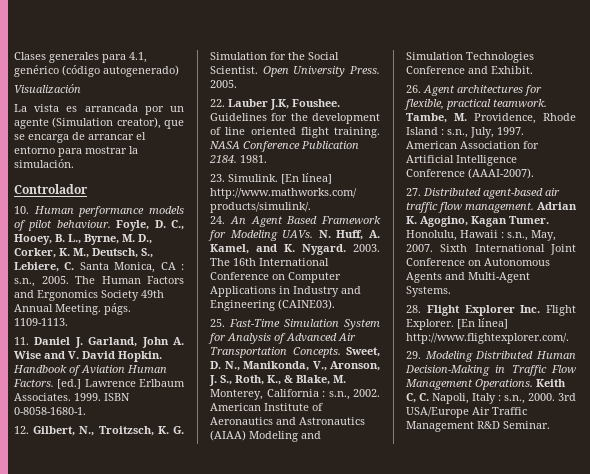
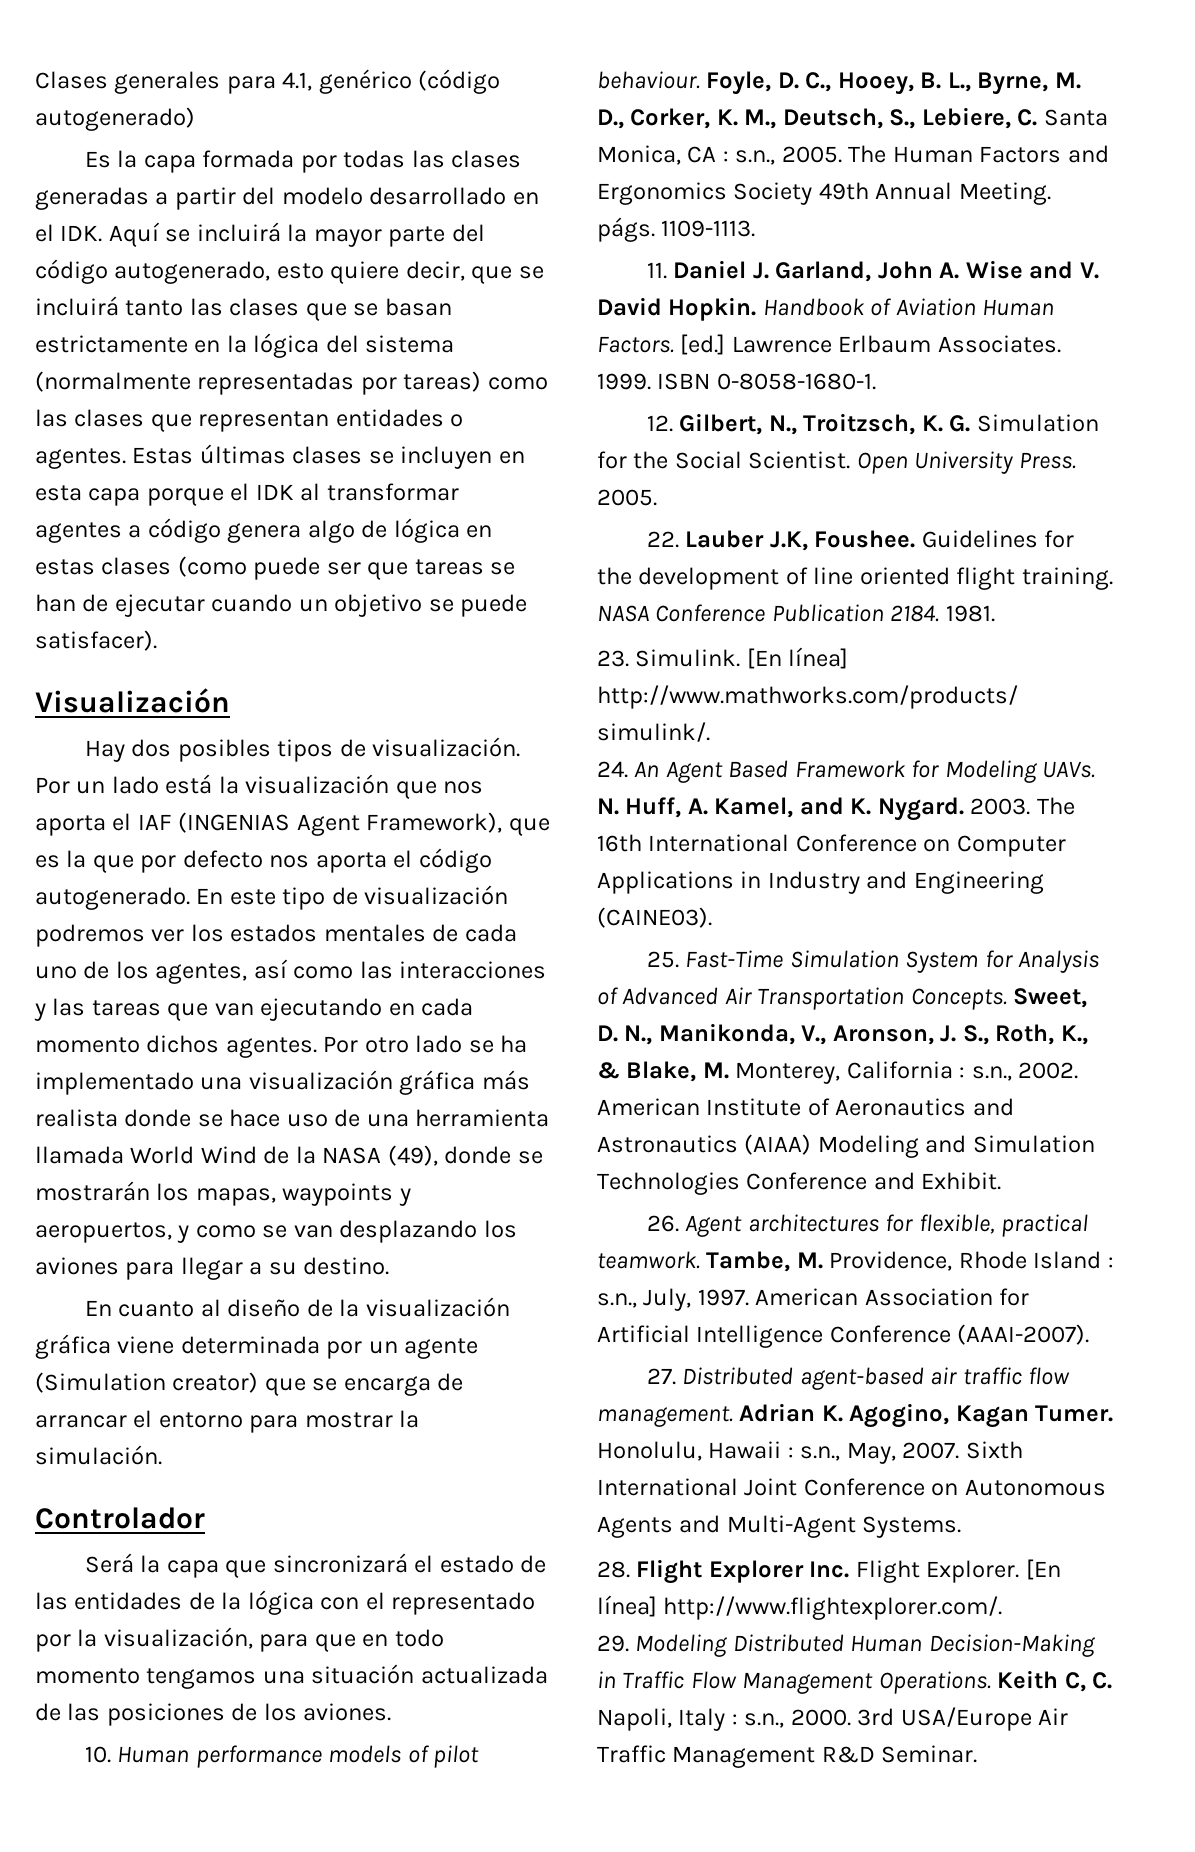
+ Es la capa formada por todas las clases generadas a partir del modelo desarrollado en el IDK. Aquí se incluirá la mayor parte del código autogenerado, esto quiere decir, que se incluirá tanto las clases que se basan estrictamente en la lógica del sistema (normalmente representadas por tareas) como las clases que representan entidades o agentes. Estas últimas clases se incluyen en esta capa porque el IDK al transformar agentes a código genera algo de lógica en estas clases (como puede ser que tareas se han de ejecutar cuando un objetivo se puede satisfacer).
  Visualización
- La vista es arrancada por un agente (Simulation creator), que se encarga de arrancar el entorno para mostrar la simulación.
+ Hay dos posibles tipos de visualización. Por un lado está la visualización que nos aporta el IAF (INGENIAS Agent Framework), que es la que por defecto nos aporta el código autogenerado. En este tipo de visualización podremos ver los estados mentales de cada uno de los agentes, así como las interacciones y las tareas que van ejecutando en cada momento dichos agentes. Por otro lado se ha implementado una visualización gráfica más realista donde se hace uso de una herramienta llamada World Wind de la NASA (49), donde se mostrarán los mapas, waypoints y aeropuertos, y como se van desplazando los aviones para llegar a su destino.
+ En cuanto al diseño de la visualización gráfica viene determinada por un agente (Simulation creator) que se encarga de arrancar el entorno para mostrar la simulación.
+ Será la capa que sincronizará el estado de las entidades de la lógica con el representado por la visualización, para que en todo momento tengamos una situación actualizada de las posiciones de los aviones.

